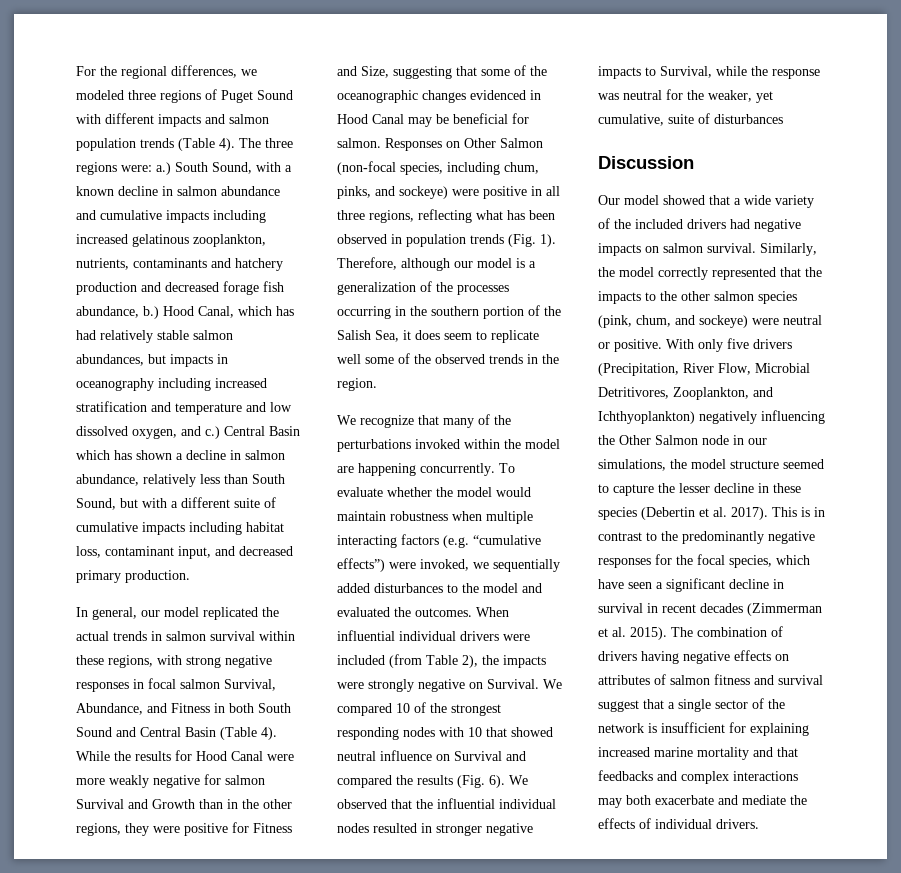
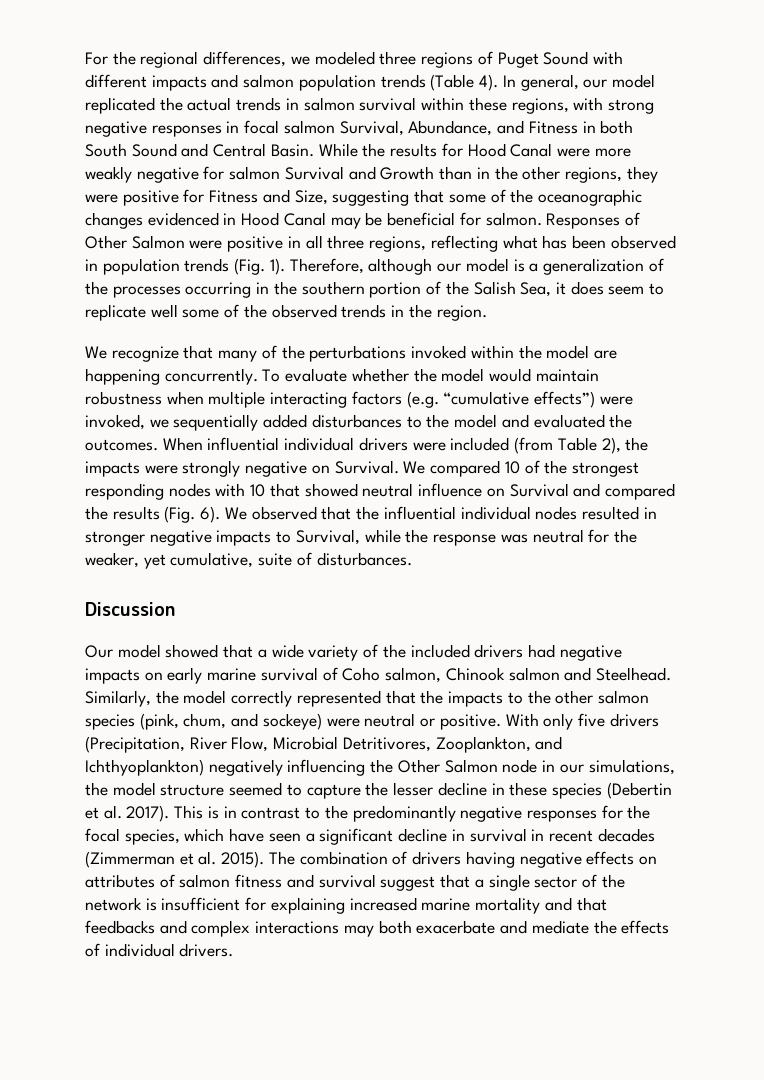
- For the regional differences, we modeled three regions of Puget Sound with different impacts and salmon population trends (Table 4). The three regions were: a.) South Sound, with a known decline in salmon abundance and cumulative impacts including increased gelatinous zooplankton, nutrients, contaminants and hatchery production and decreased forage fish abundance, b.) Hood Canal, which has had relatively stable salmon abundances, but impacts in oceanography including increased stratification and temperature and low dissolved oxygen, and c.) Central Basin which has shown a decline in salmon abundance, relatively less than South Sound, but with a different suite of cumulative impacts including habitat loss, contaminant input, and decreased primary production.
- In general, our model replicated the actual trends in salmon survival within these regions, with strong negative responses in focal salmon Survival, Abundance, and Fitness in both South Sound and Central Basin (Table 4).
+ For the regional differences, we modeled three regions of Puget Sound with different impacts and salmon population trends (Table 4). In general, our model replicated the actual trends in salmon survival within these regions, with strong negative responses in focal salmon Survival, Abundance, and Fitness in both South Sound and Central Basin.
- Responses on Other Salmon (non-focal species, including chum, pinks, and sockeye) were positive in all three regions, reflecting what has been observed in population trends (Fig. 1).
+ Responses of Other Salmon were positive in all three regions, reflecting what has been observed in population trends (Fig. 1).
- We observed that the influential individual nodes resulted in stronger negative impacts to Survival, while the response was neutral for the weaker, yet cumulative, suite of disturbances
+ We observed that the influential individual nodes resulted in stronger negative impacts to Survival, while the response was neutral for the weaker, yet cumulative, suite of disturbances.
- Our model showed that a wide variety of the included drivers had negative impacts on salmon survival.
+ Our model showed that a wide variety of the included drivers had negative impacts on early marine survival of Coho salmon, Chinook salmon and Steelhead.

